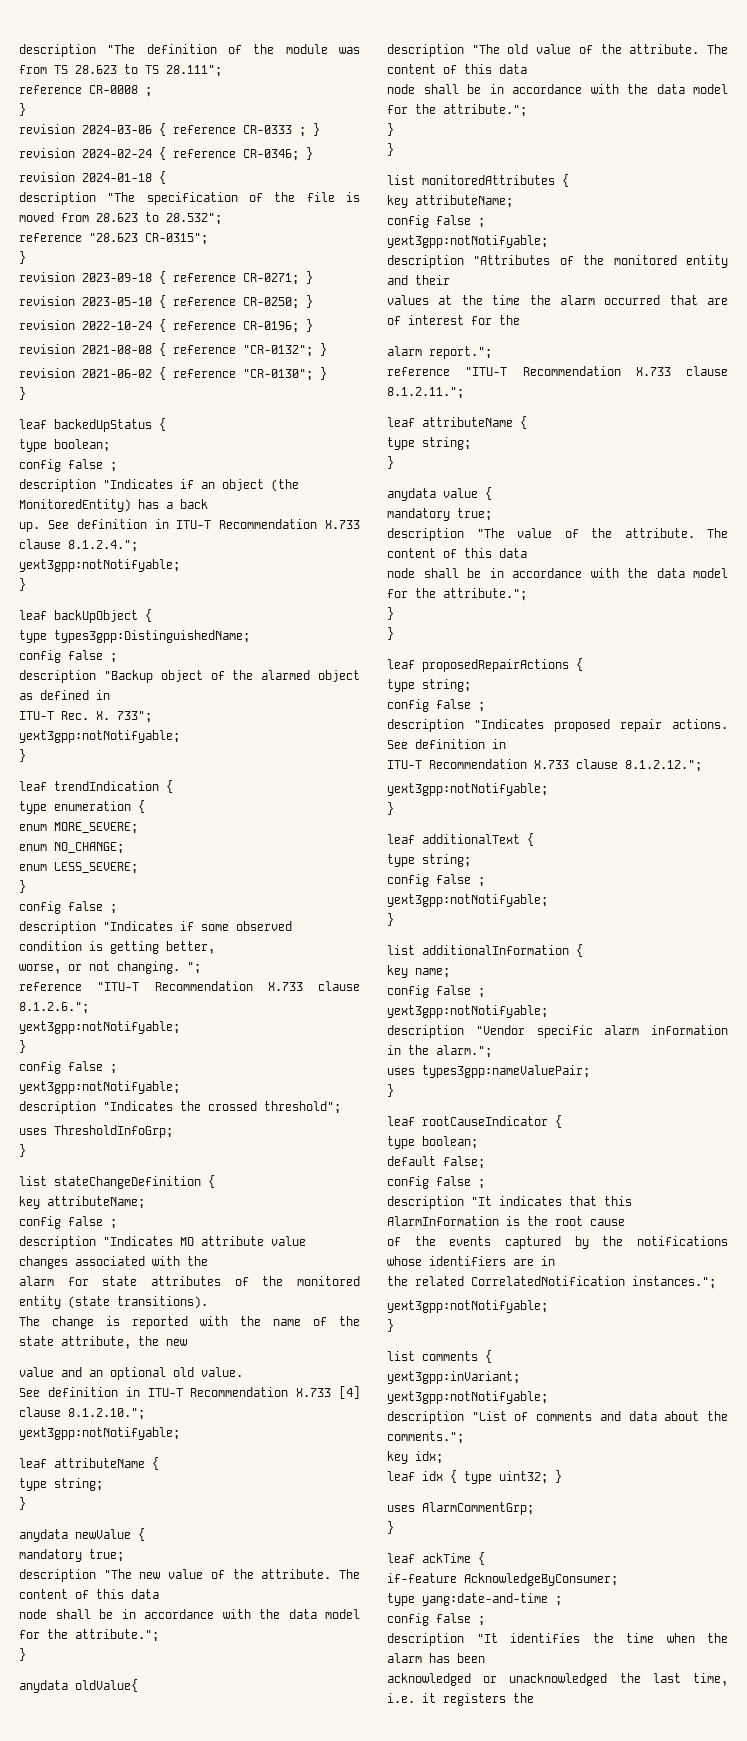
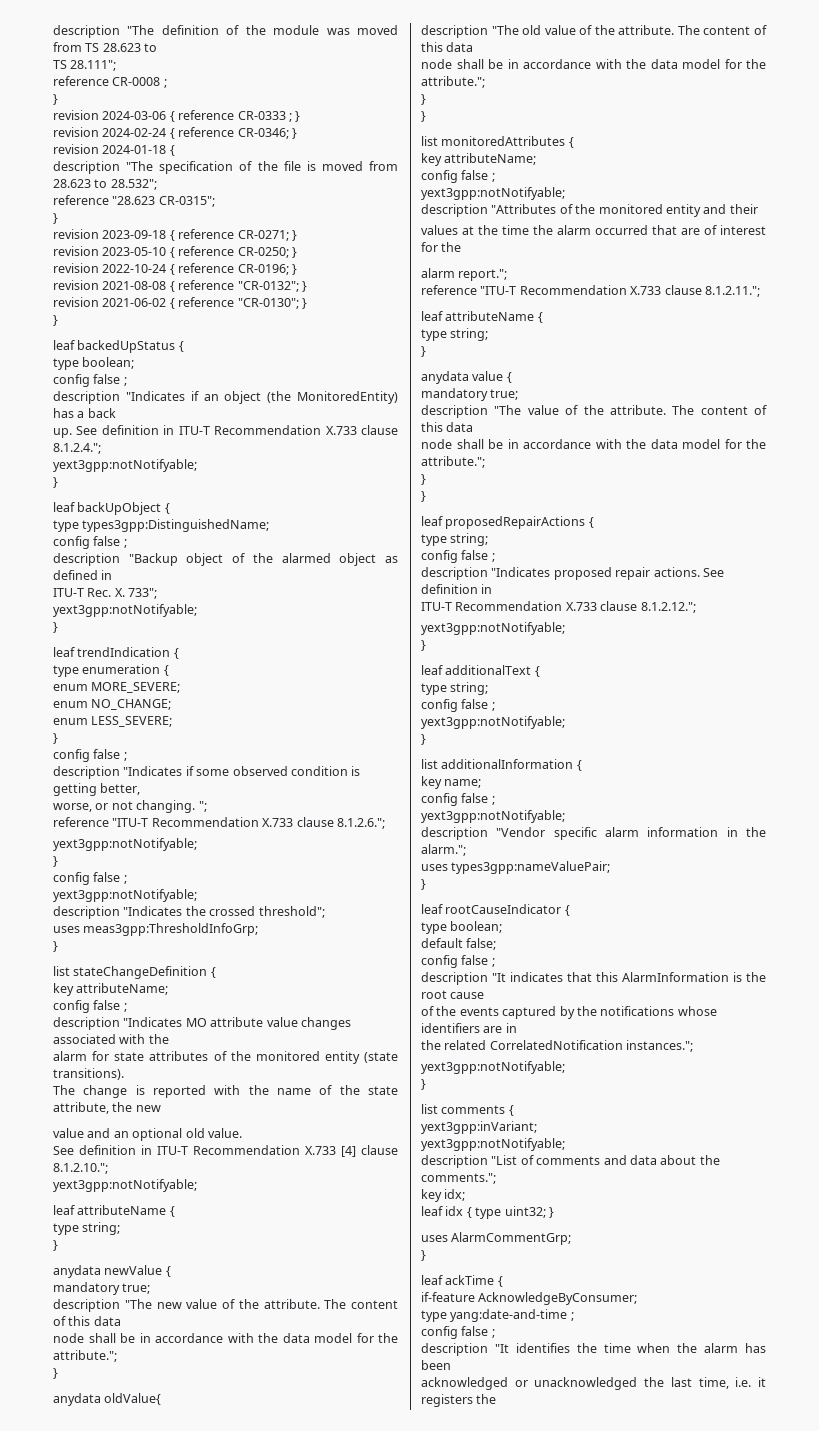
- description "The definition of the module was from TS 28.623 to TS 28.111";
+ description "The definition of the module was moved from TS 28.623 to
+ TS 28.111";
- uses ThresholdInfoGrp;
+ uses meas3gpp:ThresholdInfoGrp;

